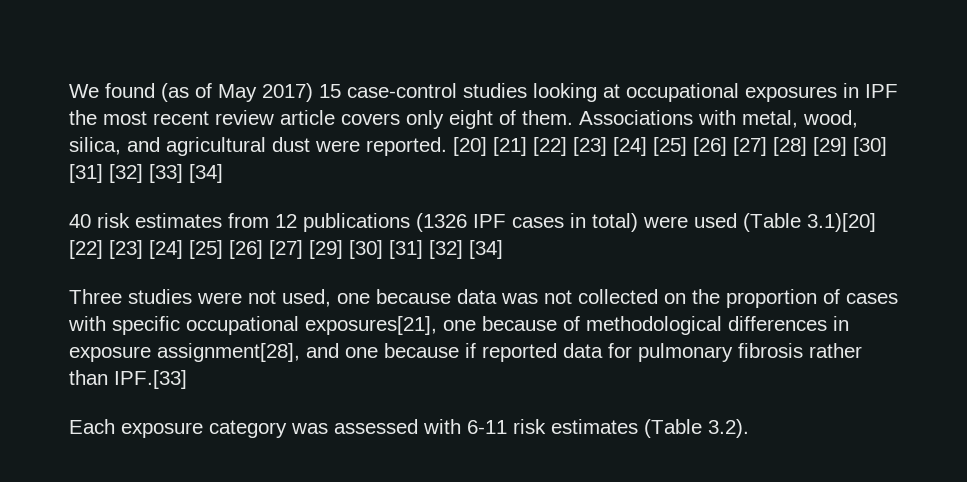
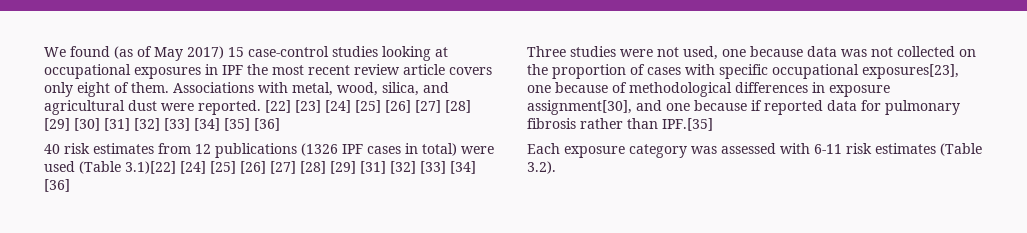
- [20] [21] [22] [23] [24] [25] [26] [27] [28] [29] [30] [31] [32] [33] [34]
+ [22] [23] [24] [25] [26] [27] [28] [29] [30] [31] [32] [33] [34] [35] [36]
- 40 risk estimates from 12 publications (1326 IPF cases in total) were used (Table 3.1)[20] [22] [23] [24] [25] [26] [27] [29] [30] [31] [32] [34]
+ 40 risk estimates from 12 publications (1326 IPF cases in total) were used (Table 3.1)[22] [24] [25] [26] [27] [28] [29] [31] [32] [33] [34] [36]
- Three studies were not used, one because data was not collected on the proportion of cases with specific occupational exposures[21], one because of methodological differences in exposure assignment[28], and one because if reported data for pulmonary fibrosis rather than IPF.[33]
+ Three studies were not used, one because data was not collected on the proportion of cases with specific occupational exposures[23], one because of methodological differences in exposure assignment[30], and one because if reported data for pulmonary fibrosis rather than IPF.[35]

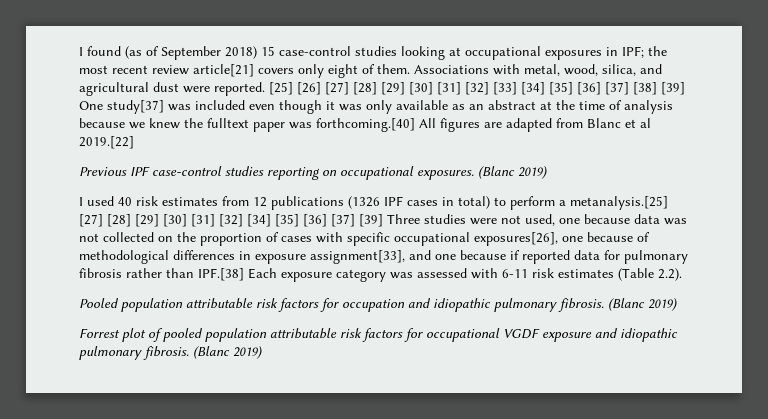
- We found (as of May 2017) 15 case-control studies looking at occupational exposures in IPF the most recent review article covers only eight of them.
+ I found (as of September 2018) 15 case-control studies looking at occupational exposures in IPF; the most recent review article[21] covers only eight of them.
- [22] [23] [24] [25] [26] [27] [28] [29] [30] [31] [32] [33] [34] [35] [36]
- 40 risk estimates from 12 publications (1326 IPF cases in total) were used (Table 3.1)[22] [24] [25] [26] [27] [28] [29] [31] [32] [33] [34] [36]
- Three studies were not used, one because data was not collected on the proportion of cases with specific occupational exposures[23], one because of methodological differences in exposure assignment[30], and one because if reported data for pulmonary fibrosis rather than IPF.[35]
- Each exposure category was assessed with 6-11 risk estimates (Table 3.2).
+ [25] [26] [27] [28] [29] [30] [31] [32] [33] [34] [35] [36] [37] [38] [39] One study[37] was included even though it was only available as an abstract at the time of analysis because we knew the fulltext paper was forthcoming.[40] All figures are adapted from Blanc et al 2019.[22]
+ Previous IPF case-control studies reporting on occupational exposures. (Blanc 2019)
+ I used 40 risk estimates from 12 publications (1326 IPF cases in total) to perform a metanalysis.[25] [27] [28] [29] [30] [31] [32] [34] [35] [36] [37] [39] Three studies were not used, one because data was not collected on the proportion of cases with specific occupational exposures[26], one because of methodological differences in exposure assignment[33], and one because if reported data for pulmonary fibrosis rather than IPF.[38] Each exposure category was assessed with 6-11 risk estimates (Table 2.2).
+ Pooled population attributable risk factors for occupation and idiopathic pulmonary fibrosis. (Blanc 2019)
+ Forrest plot of pooled population attributable risk factors for occupational VGDF exposure and idiopathic pulmonary fibrosis. (Blanc 2019)

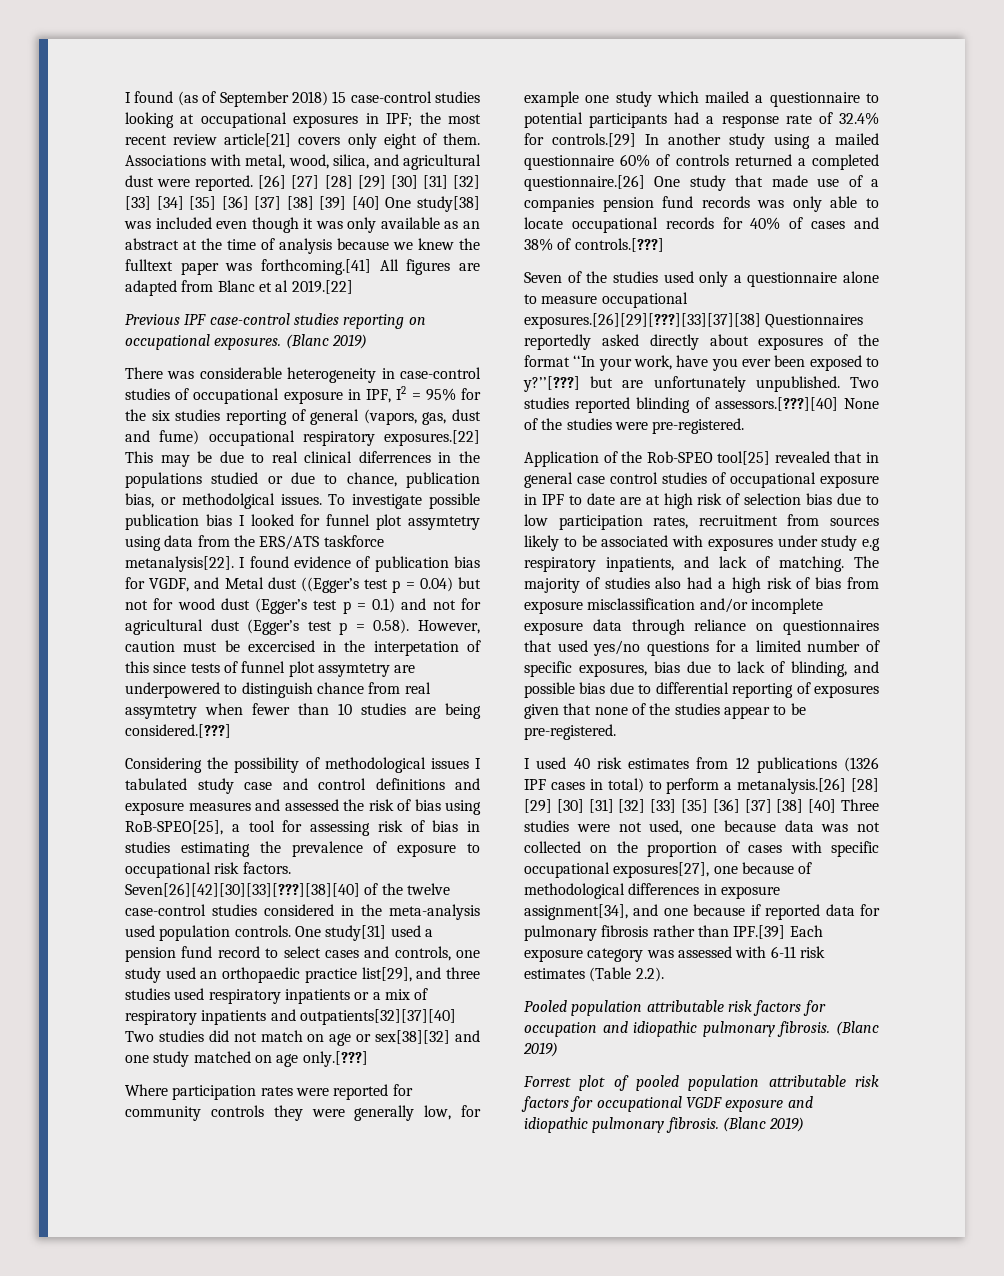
- [25] [26] [27] [28] [29] [30] [31] [32] [33] [34] [35] [36] [37] [38] [39] One study[37] was included even though it was only available as an abstract at the time of analysis because we knew the fulltext paper was forthcoming.[40] All figures are adapted from Blanc et al 2019.[22]
+ [26] [27] [28] [29] [30] [31] [32] [33] [34] [35] [36] [37] [38] [39] [40] One study[38] was included even though it was only available as an abstract at the time of analysis because we knew the fulltext paper was forthcoming.[41] All figures are adapted from Blanc et al 2019.[22]
+ There was considerable heterogeneity in case-control studies of occupational exposure in IPF, I2 = 95% for the six studies reporting of general (vapors, gas, dust and fume) occupational respiratory exposures.[22] This may be due to real clinical diferrences in the populations studied or due to chance, publication bias, or methodolgical issues. To investigate possible publication bias I looked for funnel plot assymtetry using data from the ERS/ATS taskforce metanalysis[22]. I found evidence of publication bias for VGDF, and Metal dust ((Egger’s test p = 0.04) but not for wood dust (Egger’s test p = 0.1) and not for agricultural dust (Egger’s test p = 0.58). However, caution must be excercised in the interpetation of this since tests of funnel plot assymtetry are underpowered to distinguish chance from real assymtetry when fewer than 10 studies are being considered.[???]
+ Considering the possibility of methodological issues I tabulated study case and control definitions and exposure measures and assessed the risk of bias using RoB-SPEO[25], a tool for assessing risk of bias in studies estimating the prevalence of exposure to occupational risk factors. Seven[26][42][30][33][???][38][40] of the twelve case-control studies considered in the meta-analysis used population controls. One study[31] used a pension fund record to select cases and controls, one study used an orthopaedic practice list[29], and three studies used respiratory inpatients or a mix of respiratory inpatients and outpatients[32][37][40] Two studies did not match on age or sex[38][32] and one study matched on age only.[???]
+ Where participation rates were reported for community controls they were generally low, for example one study which mailed a questionnaire to potential participants had a response rate of 32.4% for controls.[29] In another study using a mailed questionnaire 60% of controls returned a completed questionnaire.[26] One study that made use of a companies pension fund records was only able to locate occupational records for 40% of cases and 38% of controls.[???]
+ Seven of the studies used only a questionnaire alone to measure occupational exposures.[26][29][???][33][37][38] Questionnaires reportedly asked directly about exposures of the format ‘‘In your work, have you ever been exposed to y?’’[???] but are unfortunately unpublished. Two studies reported blinding of assessors.[???][40] None of the studies were pre-registered.
+ Application of the Rob-SPEO tool[25] revealed that in general case control studies of occupational exposure in IPF to date are at high risk of selection bias due to low participation rates, recruitment from sources likely to be associated with exposures under study e.g respiratory inpatients, and lack of matching. The majority of studies also had a high risk of bias from exposure misclassification and/or incomplete exposure data through reliance on questionnaires that used yes/no questions for a limited number of specific exposures, bias due to lack of blinding, and possible bias due to differential reporting of exposures given that none of the studies appear to be pre-registered.
- I used 40 risk estimates from 12 publications (1326 IPF cases in total) to perform a metanalysis.[25] [27] [28] [29] [30] [31] [32] [34] [35] [36] [37] [39] Three studies were not used, one because data was not collected on the proportion of cases with specific occupational exposures[26], one because of methodological differences in exposure assignment[33], and one because if reported data for pulmonary fibrosis rather than IPF.[38] Each exposure category was assessed with 6-11 risk estimates (Table 2.2).
+ I used 40 risk estimates from 12 publications (1326 IPF cases in total) to perform a metanalysis.[26] [28] [29] [30] [31] [32] [33] [35] [36] [37] [38] [40] Three studies were not used, one because data was not collected on the proportion of cases with specific occupational exposures[27], one because of methodological differences in exposure assignment[34], and one because if reported data for pulmonary fibrosis rather than IPF.[39] Each exposure category was assessed with 6-11 risk estimates (Table 2.2).

